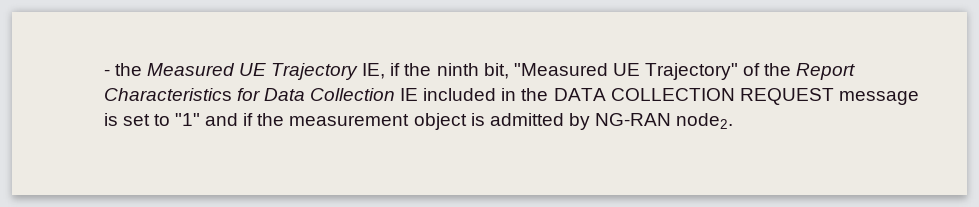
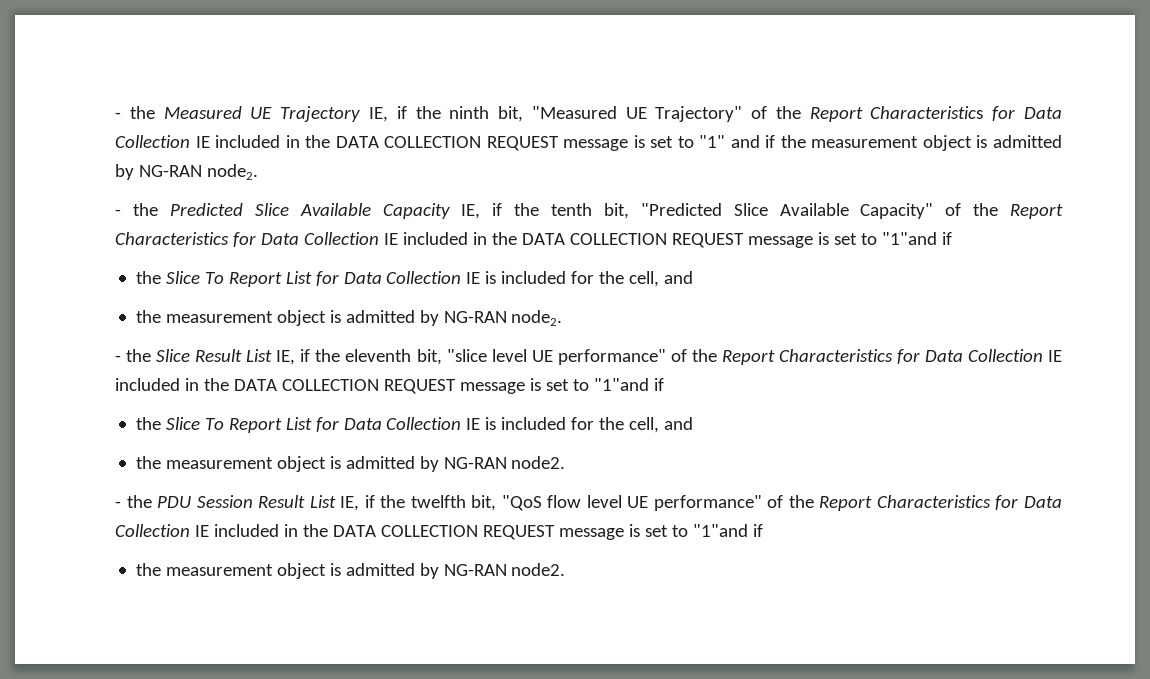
+ - the Predicted Slice Available Capacity IE, if the tenth bit, "Predicted Slice Available Capacity" of the Report Characteristics for Data Collection IE included in the DATA COLLECTION REQUEST message is set to "1"and if
+ the Slice To Report List for Data Collection IE is included for the cell, and
+ the measurement object is admitted by NG-RAN node2.
+ - the Slice Result List IE, if the eleventh bit, "slice level UE performance" of the Report Characteristics for Data Collection IE included in the DATA COLLECTION REQUEST message is set to "1"and if
+ the Slice To Report List for Data Collection IE is included for the cell, and
+ the measurement object is admitted by NG-RAN node2.
+ - the PDU Session Result List IE, if the twelfth bit, "QoS flow level UE performance" of the Report Characteristics for Data Collection IE included in the DATA COLLECTION REQUEST message is set to "1"and if
+ the measurement object is admitted by NG-RAN node2.

